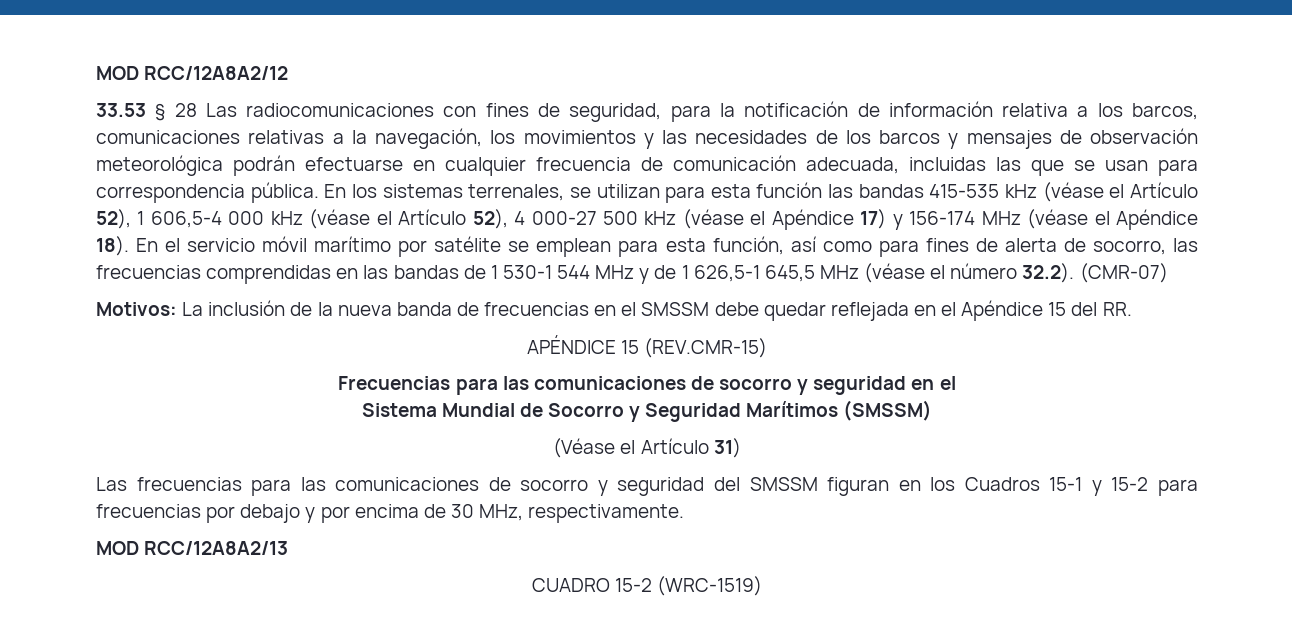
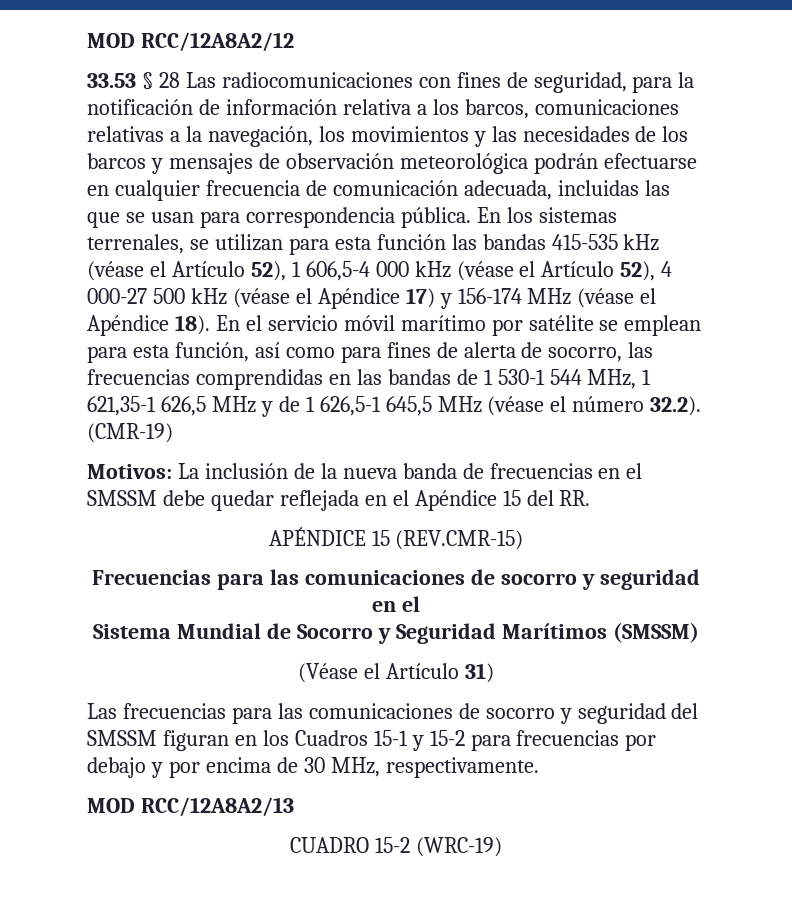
- En el servicio móvil marítimo por satélite se emplean para esta función, así como para fines de alerta de socorro, las frecuencias comprendidas en las bandas de 1 530-1 544 MHz y de 1 626,5-1 645,5 MHz (véase el número 32.2). (CMR-07)
+ En el servicio móvil marítimo por satélite se emplean para esta función, así como para fines de alerta de socorro, las frecuencias comprendidas en las bandas de 1 530-1 544 MHz, 1 621,35-1 626,5 MHz y de 1 626,5-1 645,5 MHz (véase el número 32.2). (CMR-19)
- CUADRO 15-2 (WRC-1519)
+ CUADRO 15-2 (WRC-19)

